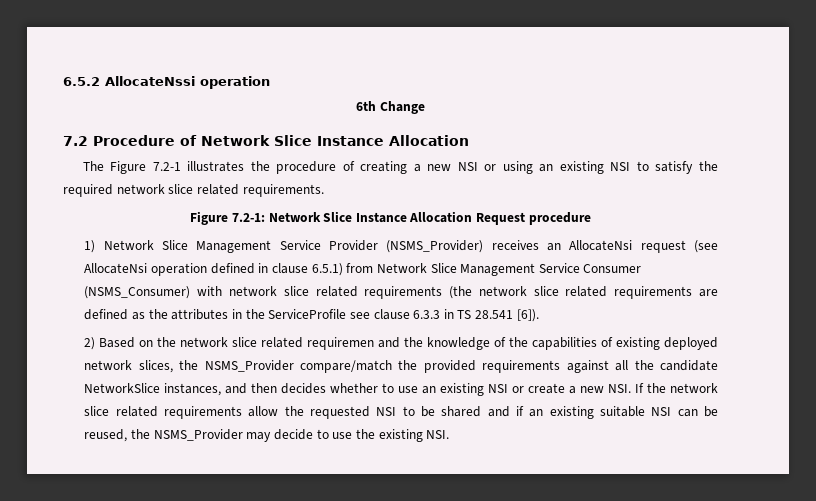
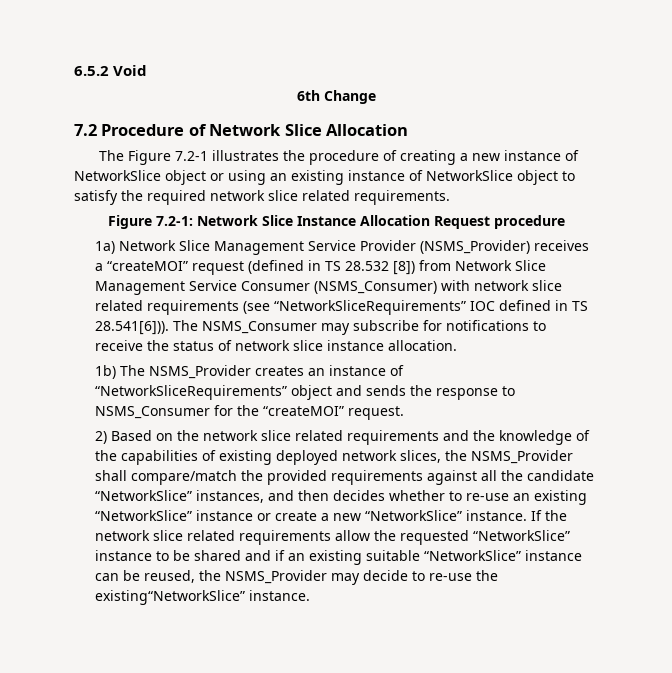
- 6.5.2 AllocateNssi operation
+ 6.5.2 Void
- 7.2 Procedure of Network Slice Instance Allocation
+ 7.2 Procedure of Network Slice Allocation
- The Figure 7.2-1 illustrates the procedure of creating a new NSI or using an existing NSI to satisfy the required network slice related requirements.
+ The Figure 7.2-1 illustrates the procedure of creating a new instance of NetworkSlice object or using an existing instance of NetworkSlice object to satisfy the required network slice related requirements.
- 1) Network Slice Management Service Provider (NSMS_Provider) receives an AllocateNsi request (see AllocateNsi operation defined in clause 6.5.1) from Network Slice Management Service Consumer (NSMS_Consumer) with network slice related requirements (the network slice related requirements are defined as the attributes in the ServiceProfile see clause 6.3.3 in TS 28.541 [6]).
+ 1a) Network Slice Management Service Provider (NSMS_Provider) receives a “createMOI” request (defined in TS 28.532 [8]) from Network Slice Management Service Consumer (NSMS_Consumer) with network slice related requirements (see “NetworkSliceRequirements” IOC defined in TS 28.541[6])). The NSMS_Consumer may subscribe for notifications to receive the status of network slice instance allocation.
+ 1b) The NSMS_Provider creates an instance of “NetworkSliceRequirements” object and sends the response to NSMS_Consumer for the “createMOI” request.
- 2) Based on the network slice related requiremen and the knowledge of the capabilities of existing deployed network slices, the NSMS_Provider compare/match the provided requirements against all the candidate NetworkSlice instances, and then decides whether to use an existing NSI or create a new NSI. If the network slice related requirements allow the requested NSI to be shared and if an existing suitable NSI can be reused, the NSMS_Provider may decide to use the existing NSI.
+ 2) Based on the network slice related requirements and the knowledge of the capabilities of existing deployed network slices, the NSMS_Provider shall compare/match the provided requirements against all the candidate “NetworkSlice” instances, and then decides whether to re-use an existing “NetworkSlice” instance or create a new “NetworkSlice” instance. If the network slice related requirements allow the requested “NetworkSlice” instance to be shared and if an existing suitable “NetworkSlice” instance can be reused, the NSMS_Provider may decide to re-use the existing“NetworkSlice” instance.

